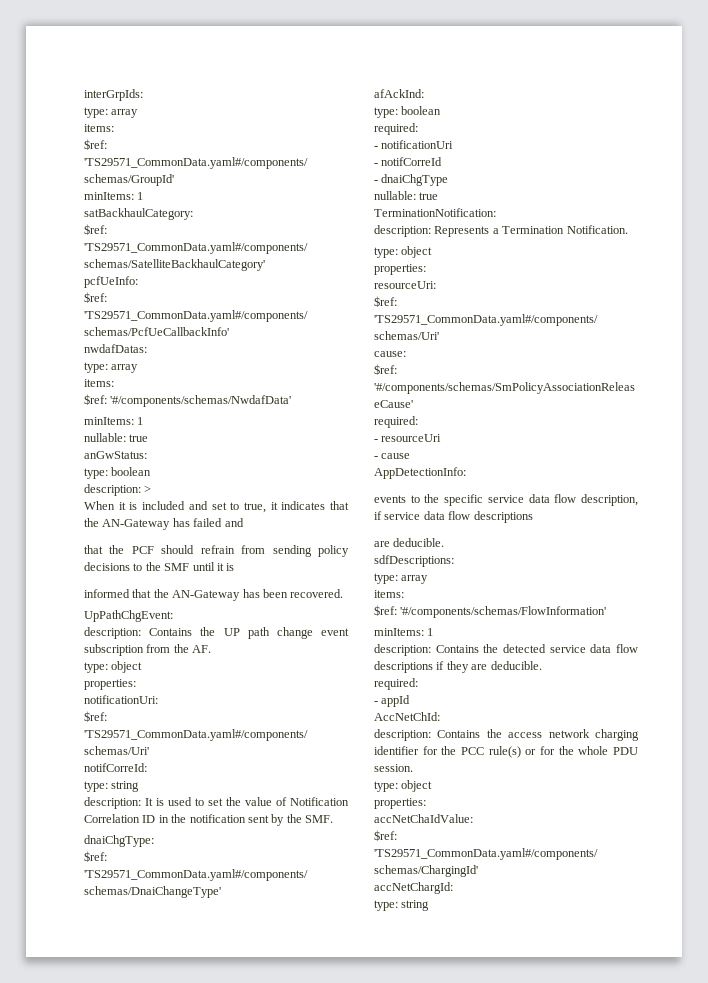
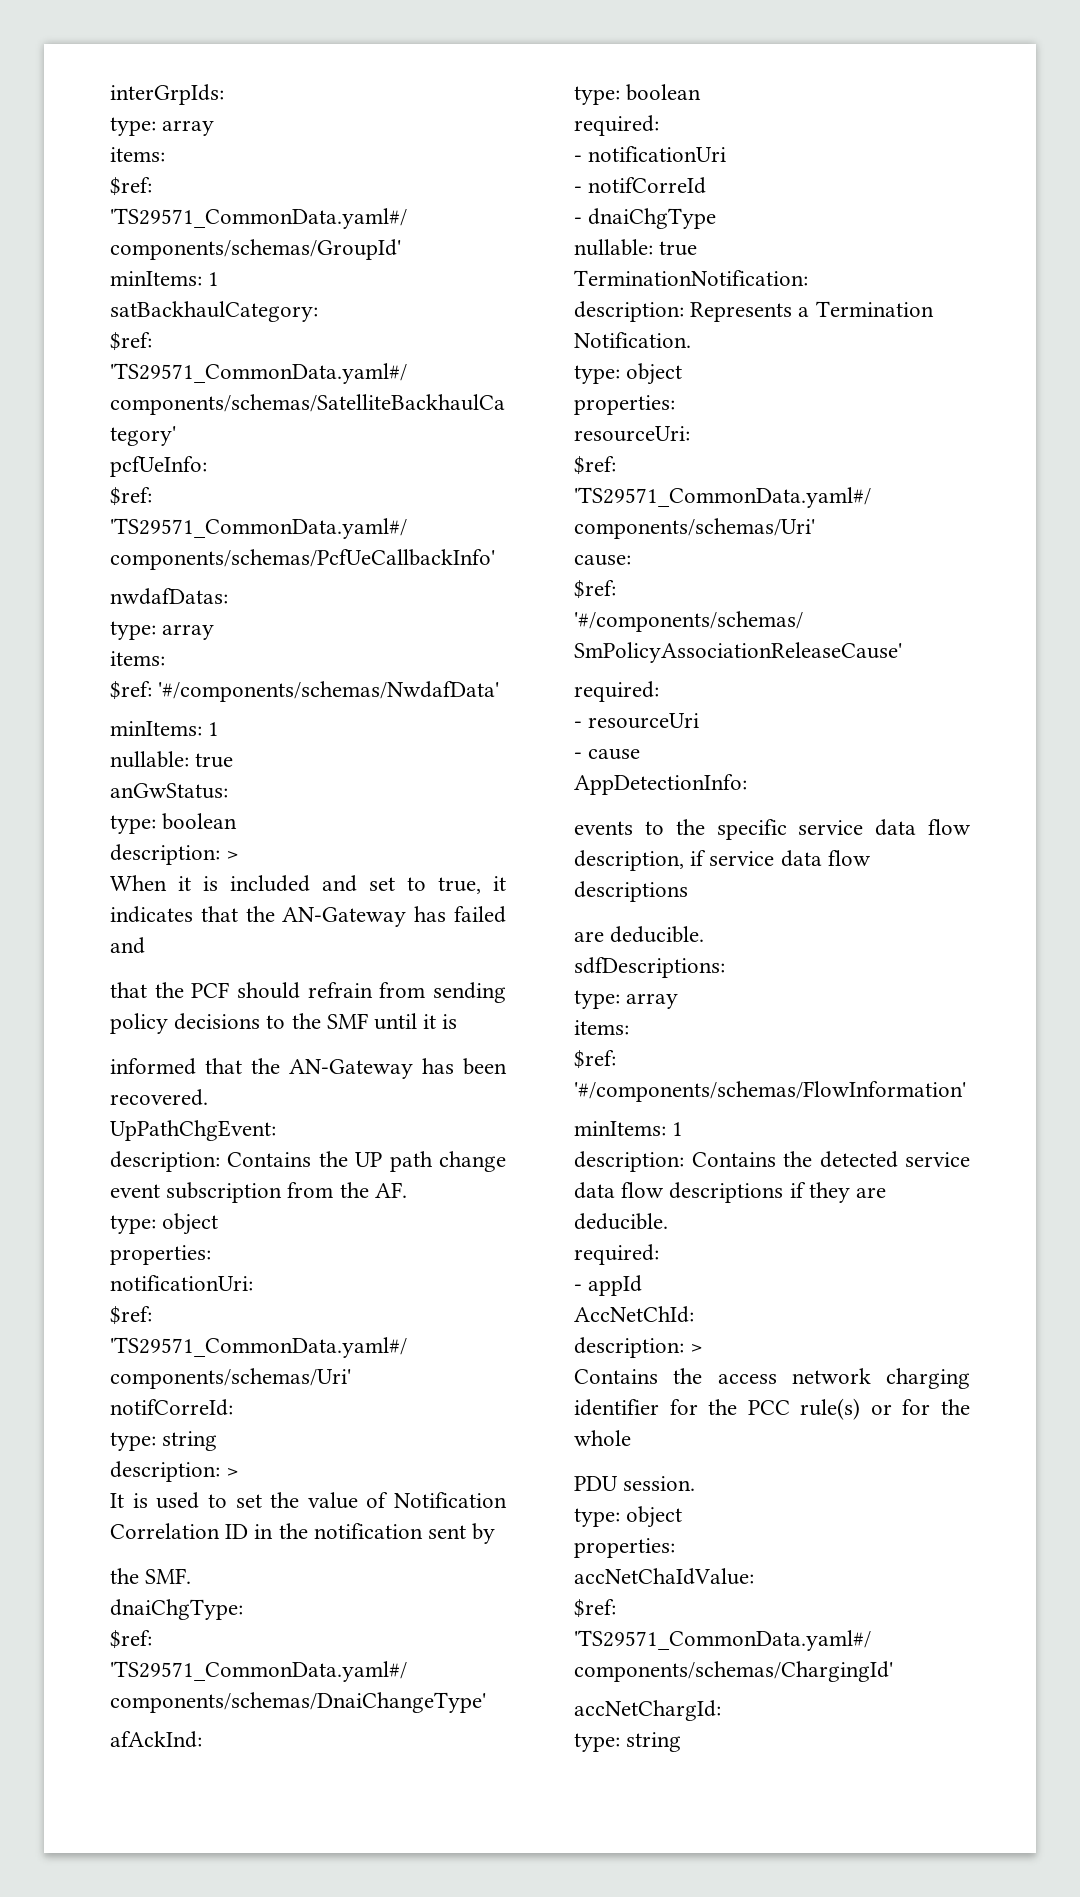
  notifCorreId:
  type: string
- description: It is used to set the value of Notification Correlation ID in the notification sent by the SMF.
+ description: >
+ It is used to set the value of Notification Correlation ID in the notification sent by
+ the SMF.
  AccNetChId:
- description: Contains the access network charging identifier for the PCC rule(s) or for the whole PDU session.
+ description: >
+ Contains the access network charging identifier for the PCC rule(s) or for the whole
+ PDU session.

